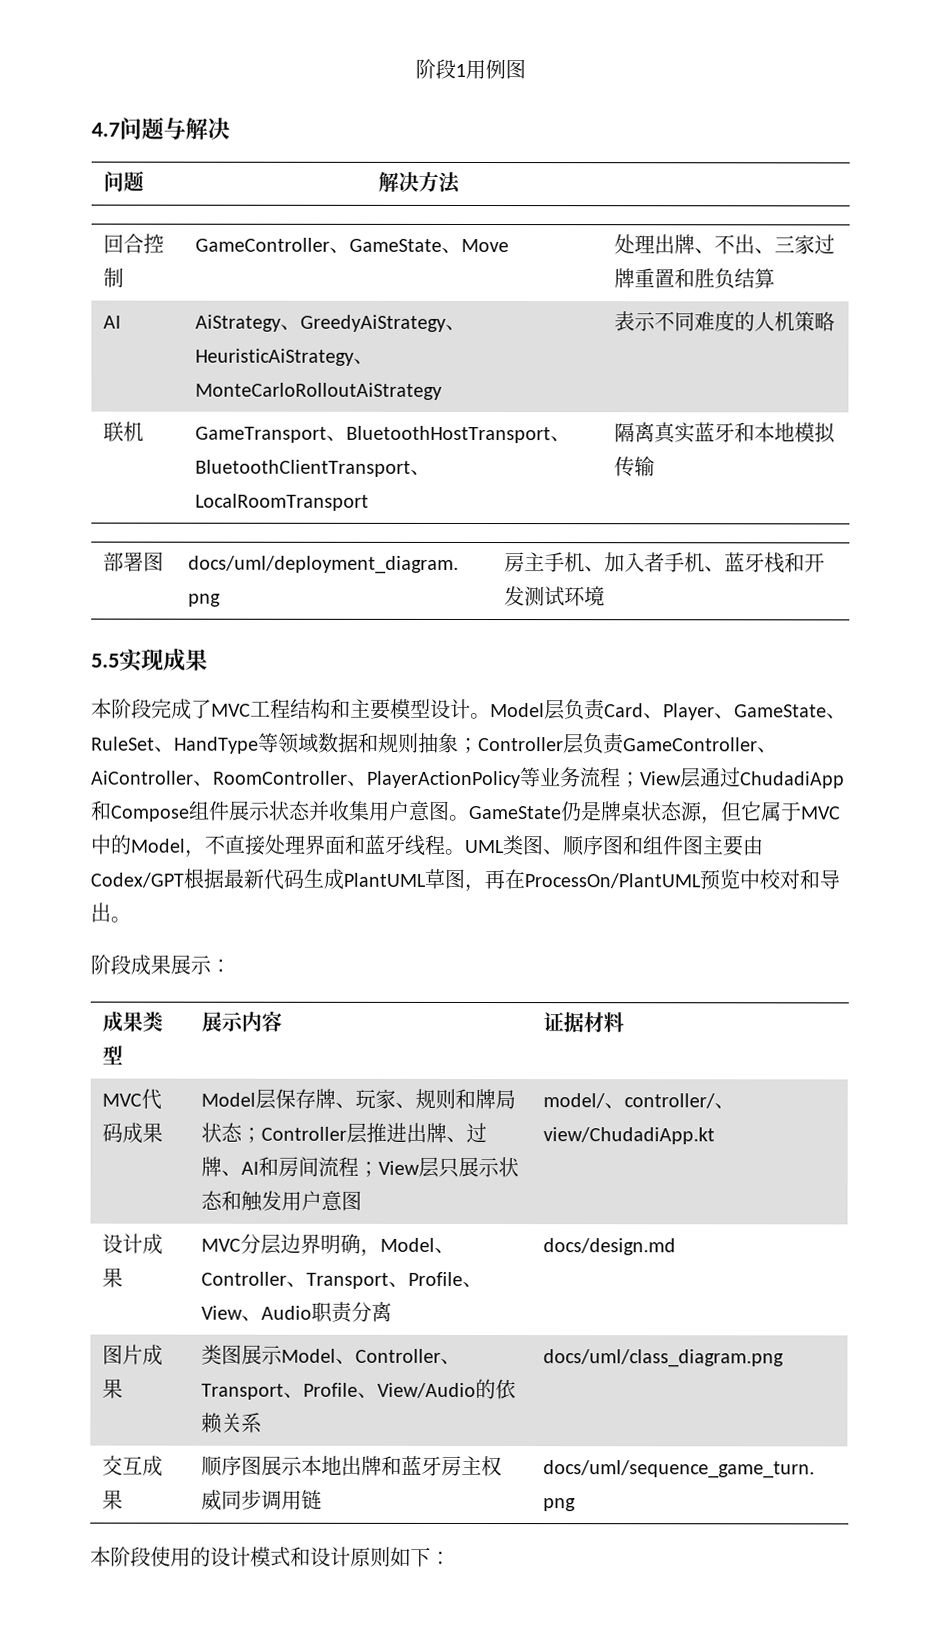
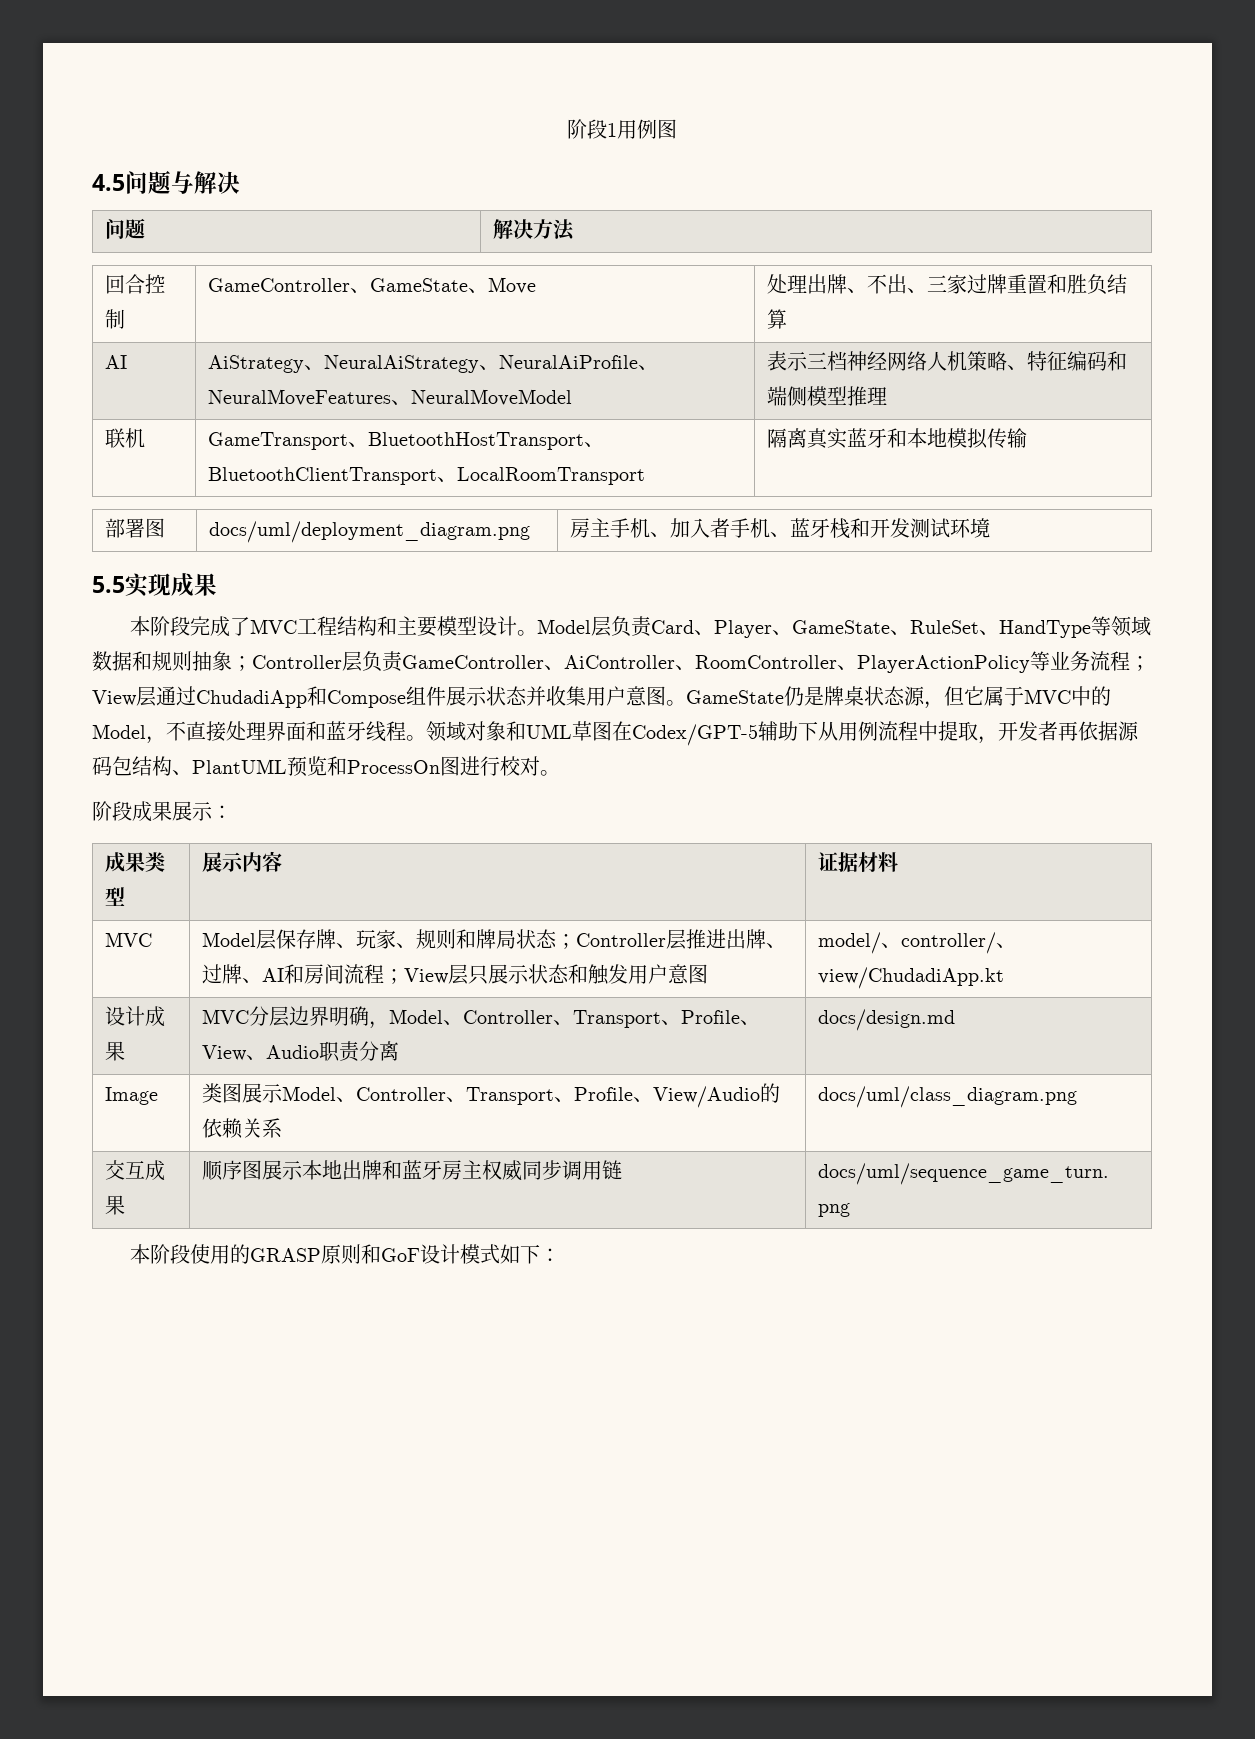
- 4.7问题与解决
+ 4.5问题与解决
- AI | AiStrategy、GreedyAiStrategy、HeuristicAiStrategy、MonteCarloRolloutAiStrategy | 表示不同难度的人机策略
+ AI | AiStrategy、NeuralAiStrategy、NeuralAiProfile、NeuralMoveFeatures、NeuralMoveModel | 表示三档神经网络人机策略、特征编码和端侧模型推理
- UML类图、顺序图和组件图主要由Codex/GPT根据最新代码生成PlantUML草图，再在ProcessOn/PlantUML预览中校对和导出。
+ 领域对象和UML草图在Codex/GPT-5辅助下从用例流程中提取，开发者再依据源码包结构、PlantUML预览和ProcessOn图进行校对。
- MVC代码成果 | Model层保存牌、玩家、规则和牌局状态；Controller层推进出牌、过牌、AI和房间流程；View层只展示状态和触发用户意图 | model/、controller/、view/ChudadiApp.kt
+ MVC | Model层保存牌、玩家、规则和牌局状态；Controller层推进出牌、过牌、AI和房间流程；View层只展示状态和触发用户意图 | model/、controller/、view/ChudadiApp.kt
- 图片成果 | 类图展示Model、Controller、Transport、Profile、View/Audio的依赖关系 | docs/uml/class_diagram.png
+ Image | 类图展示Model、Controller、Transport、Profile、View/Audio的依赖关系 | docs/uml/class_diagram.png
- 本阶段使用的设计模式和设计原则如下：
+ 本阶段使用的GRASP原则和GoF设计模式如下：

